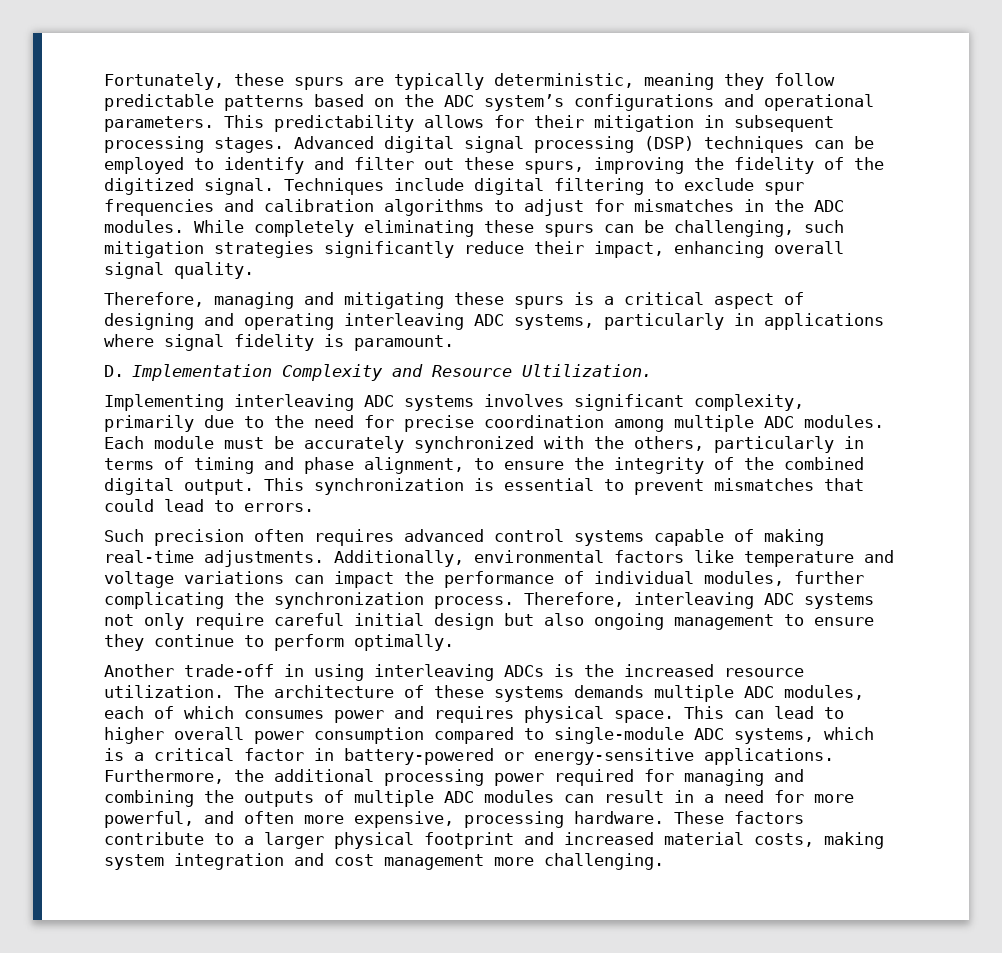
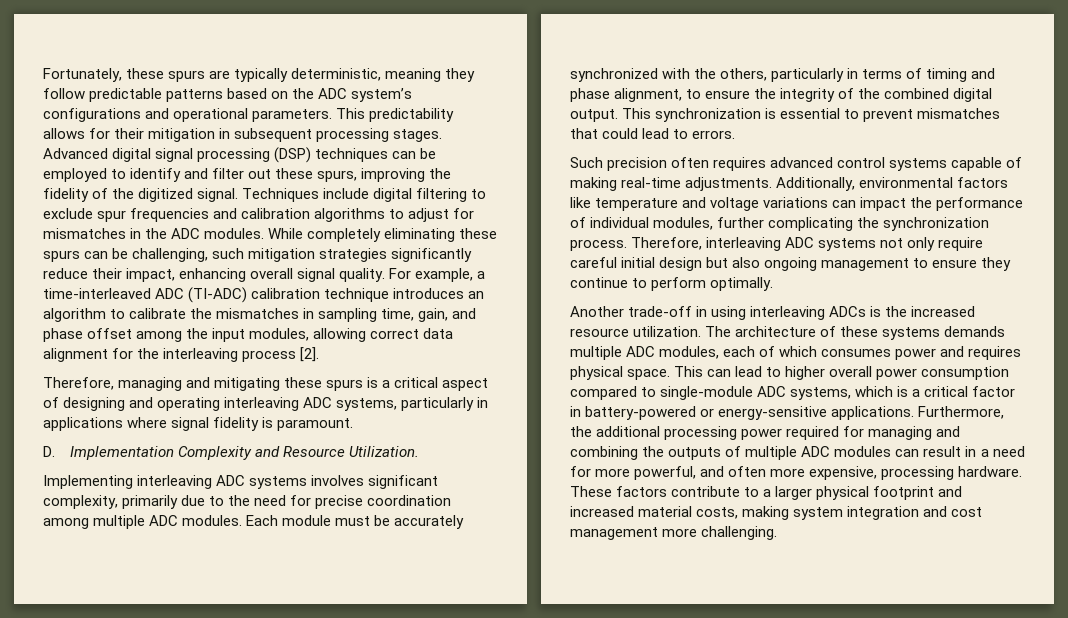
+ For example, a time-interleaved ADC (TI-ADC) calibration technique introduces an algorithm to calibrate the mismatches in sampling time, gain, and phase offset among the input modules, allowing correct data alignment for the interleaving process [2].
- D. Implementation Complexity and Resource Ultilization.
+ D. Implementation Complexity and Resource Utilization.

